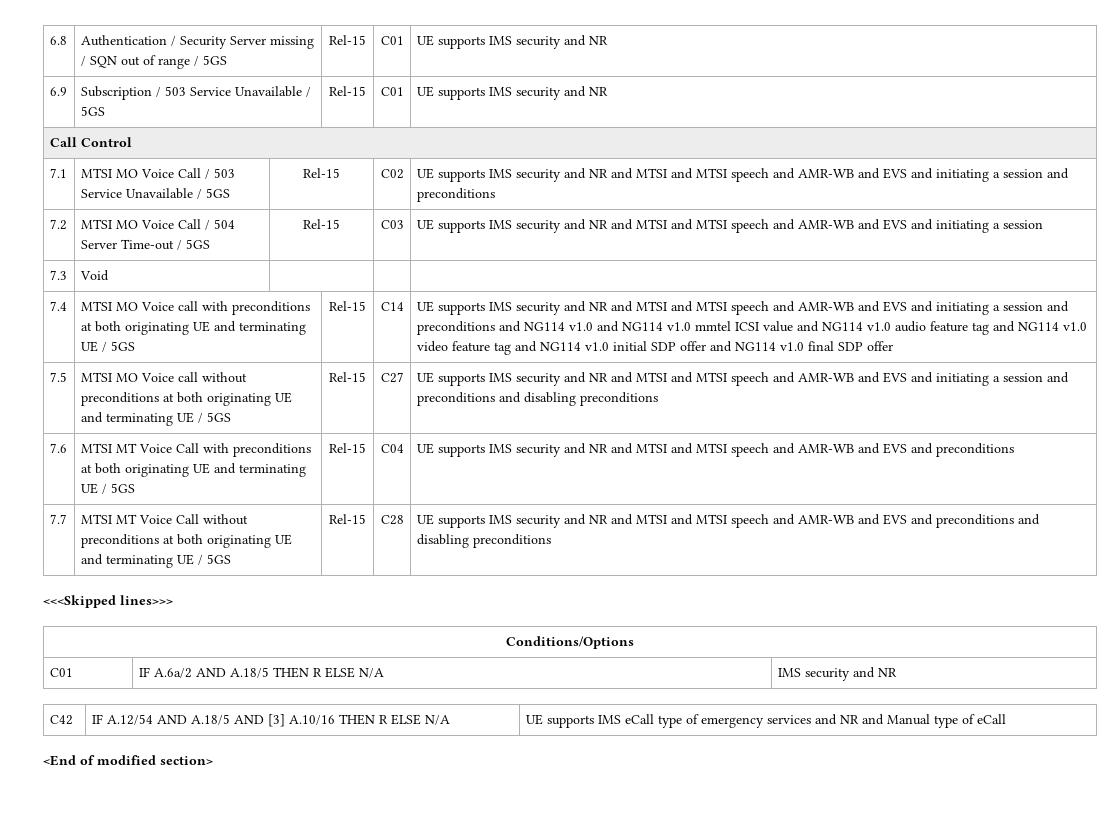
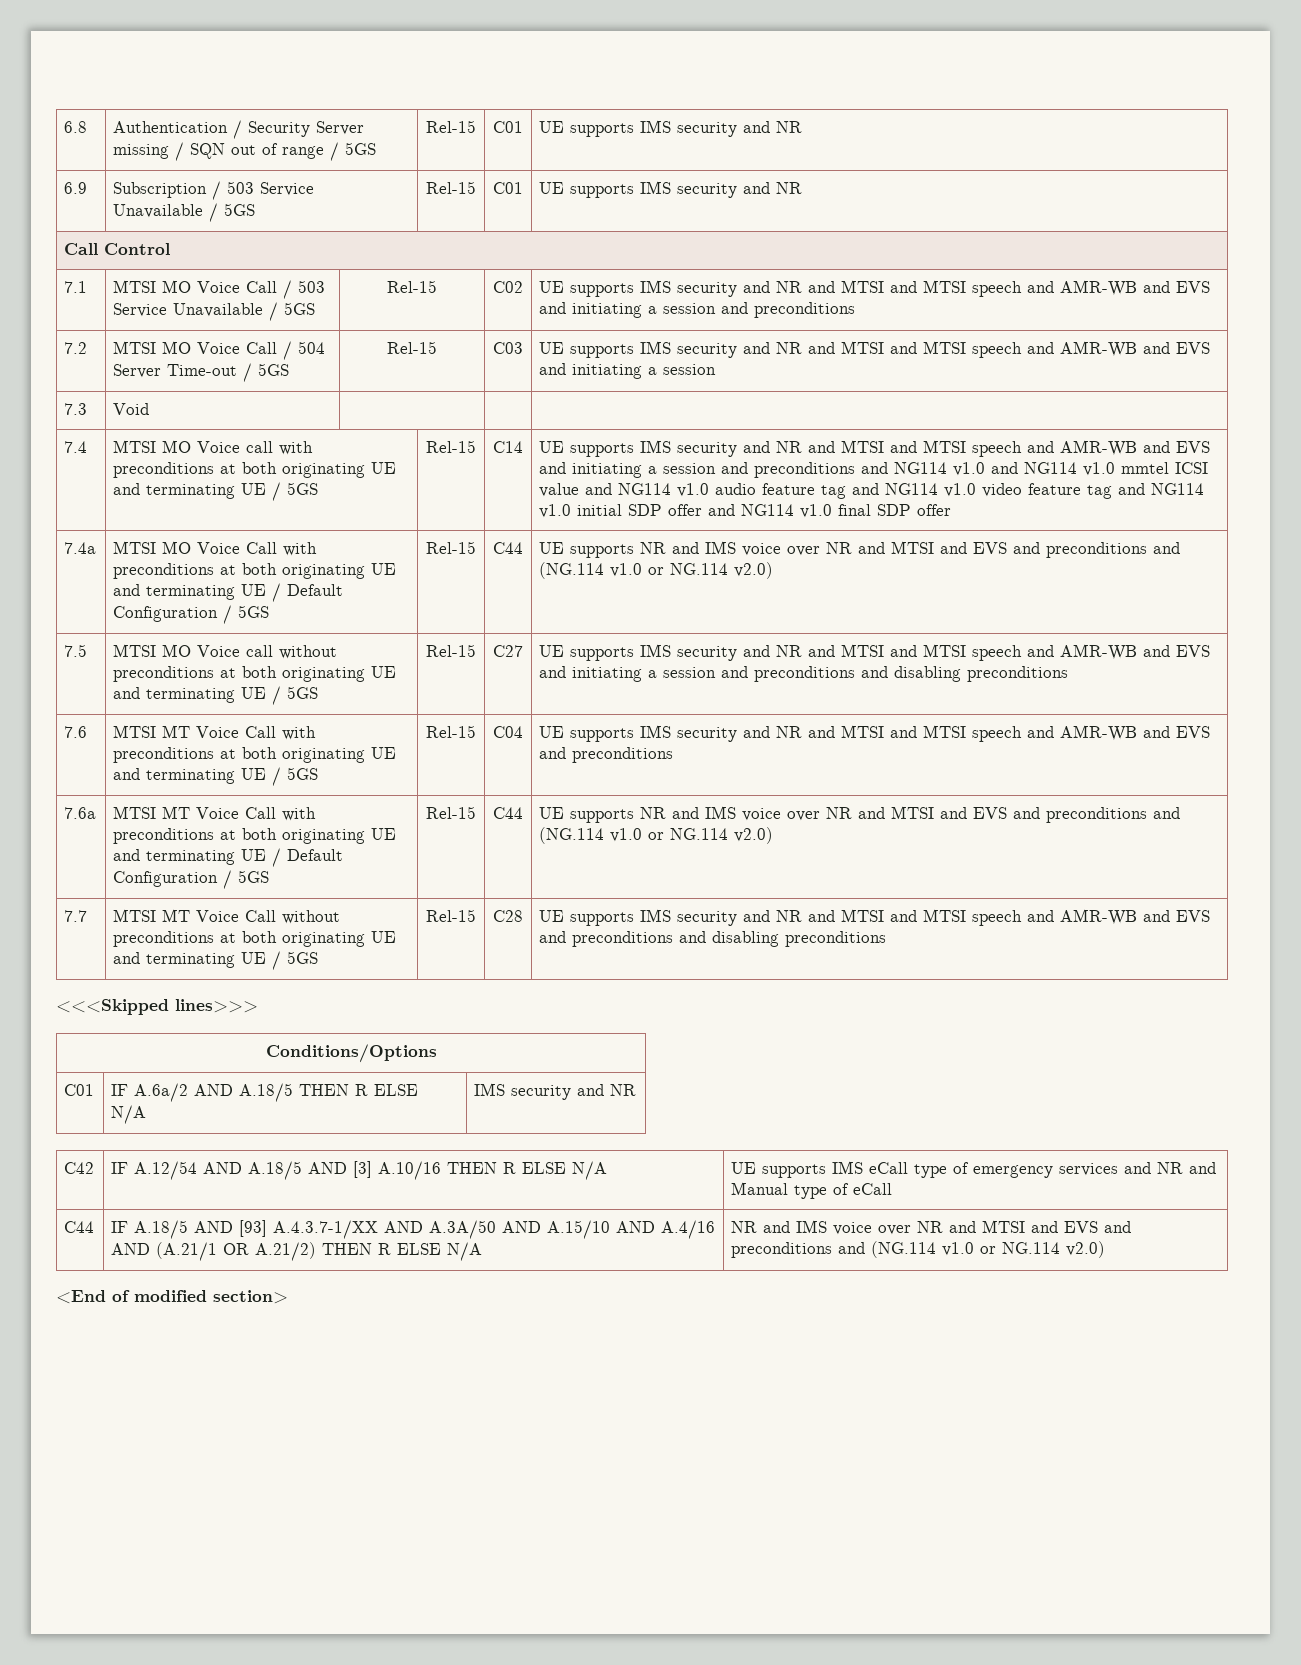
+ 7.4a | MTSI MO Voice Call with preconditions at both originating UE and terminating UE / Default Configuration / 5GS | Rel-15 | C44 | UE supports NR and IMS voice over NR and MTSI and EVS and preconditions and (NG.114 v1.0 or NG.114 v2.0)
+ 7.6a | MTSI MT Voice Call with preconditions at both originating UE and terminating UE / Default Configuration / 5GS | Rel-15 | C44 | UE supports NR and IMS voice over NR and MTSI and EVS and preconditions and (NG.114 v1.0 or NG.114 v2.0)
+ C44 | IF A.18/5 AND [93] A.4.3.7-1/XX AND A.3A/50 AND A.15/10 AND A.4/16 AND (A.21/1 OR A.21/2) THEN R ELSE N/A | NR and IMS voice over NR and MTSI and EVS and preconditions and (NG.114 v1.0 or NG.114 v2.0)

